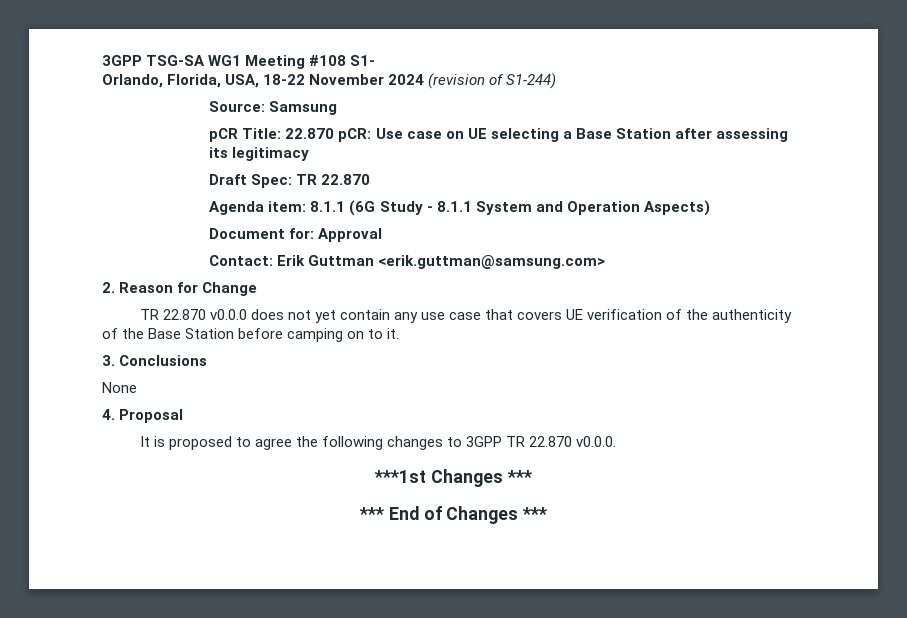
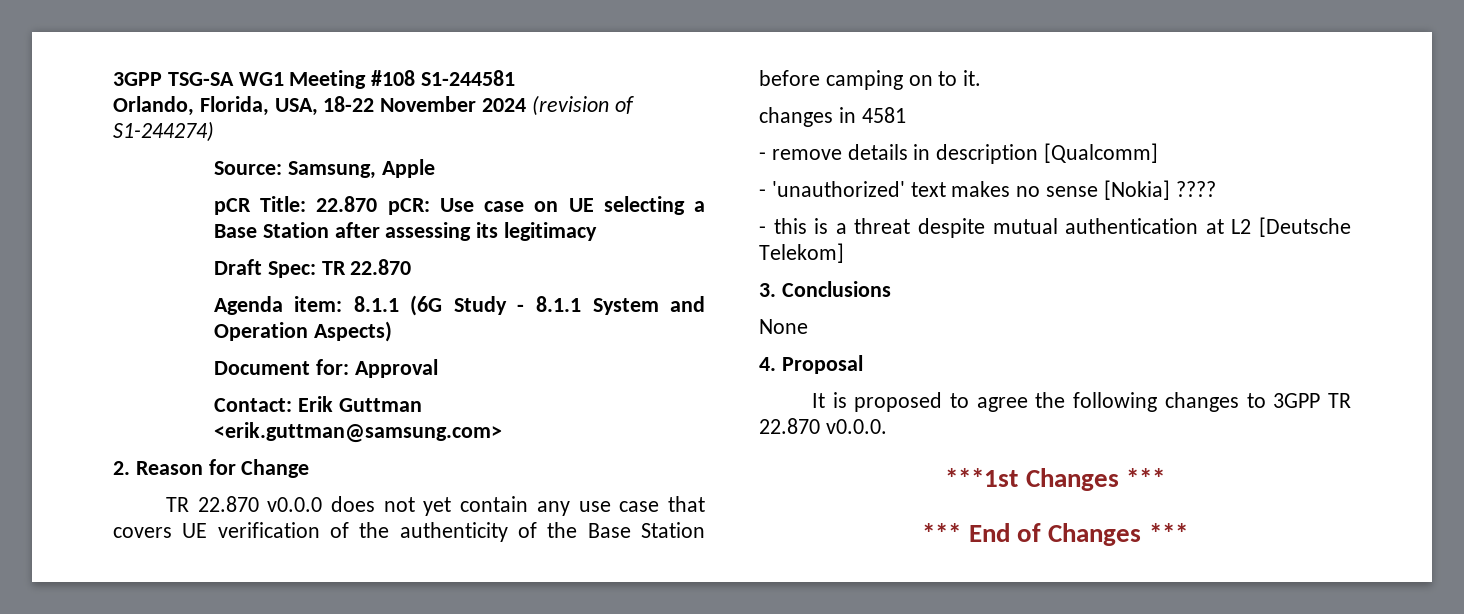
- 3GPP TSG-SA WG1 Meeting #108 S1-
+ 3GPP TSG-SA WG1 Meeting #108 S1-244581
- Orlando, Florida, USA, 18-22 November 2024 (revision of S1-244)
+ Orlando, Florida, USA, 18-22 November 2024 (revision of S1-244274)
- Source: Samsung
+ Source: Samsung, Apple
+ changes in 4581
+ - remove details in description [Qualcomm]
+ - 'unauthorized' text makes no sense [Nokia] ????
+ - this is a threat despite mutual authentication at L2 [Deutsche Telekom]

